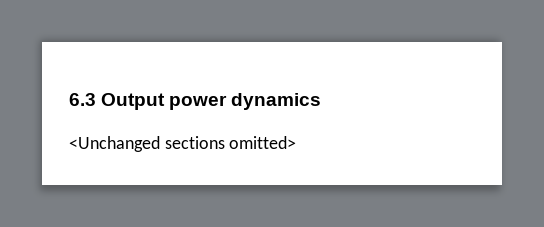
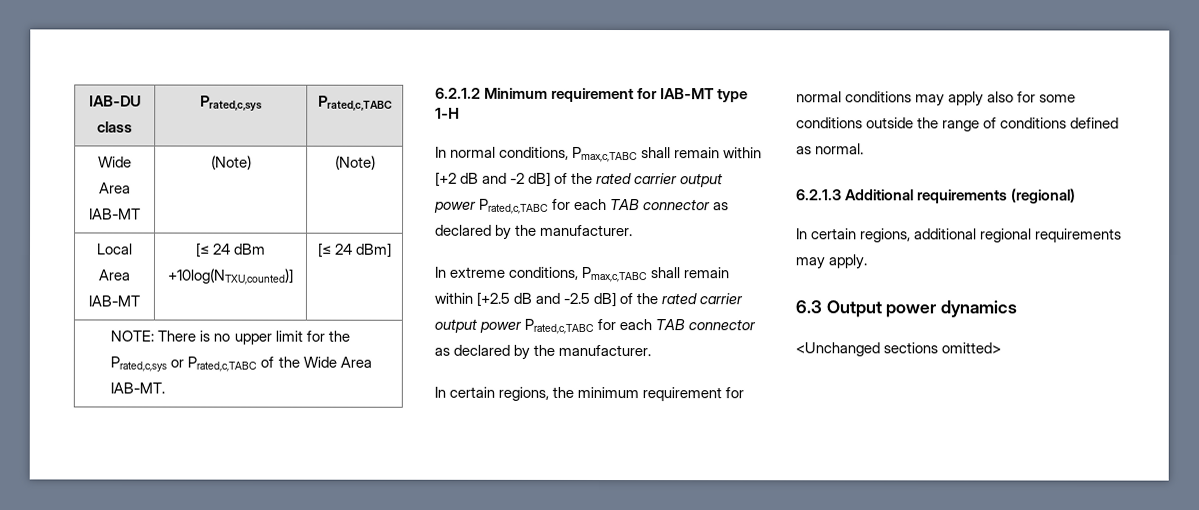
+ IAB-DU class | Prated,c,sys | Prated,c,TABC
+ Wide Area IAB-MT | (Note) | (Note)
+ Local Area IAB-MT | [≤ 24 dBm +10log(NTXU,counted)] | [≤ 24 dBm]
+ NOTE: There is no upper limit for the Prated,c,sys or Prated,c,TABC of the Wide Area IAB-MT.
+ 6.2.1.2 Minimum requirement for IAB-MT type 1-H
+ In normal conditions, Pmax,c,TABC shall remain within [+2 dB and -2 dB] of the rated carrier output power Prated,c,TABC for each TAB connector as declared by the manufacturer.
+ In extreme conditions, Pmax,c,TABC shall remain within [+2.5 dB and -2.5 dB] of the rated carrier output power Prated,c,TABC for each TAB connector as declared by the manufacturer.
+ In certain regions, the minimum requirement for normal conditions may apply also for some conditions outside the range of conditions defined as normal.
+ 6.2.1.3 Additional requirements (regional)
+ In certain regions, additional regional requirements may apply.

